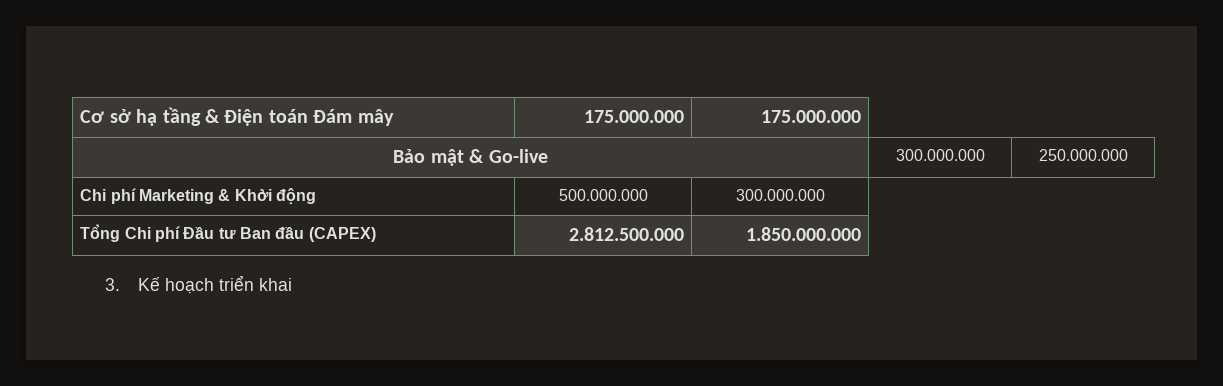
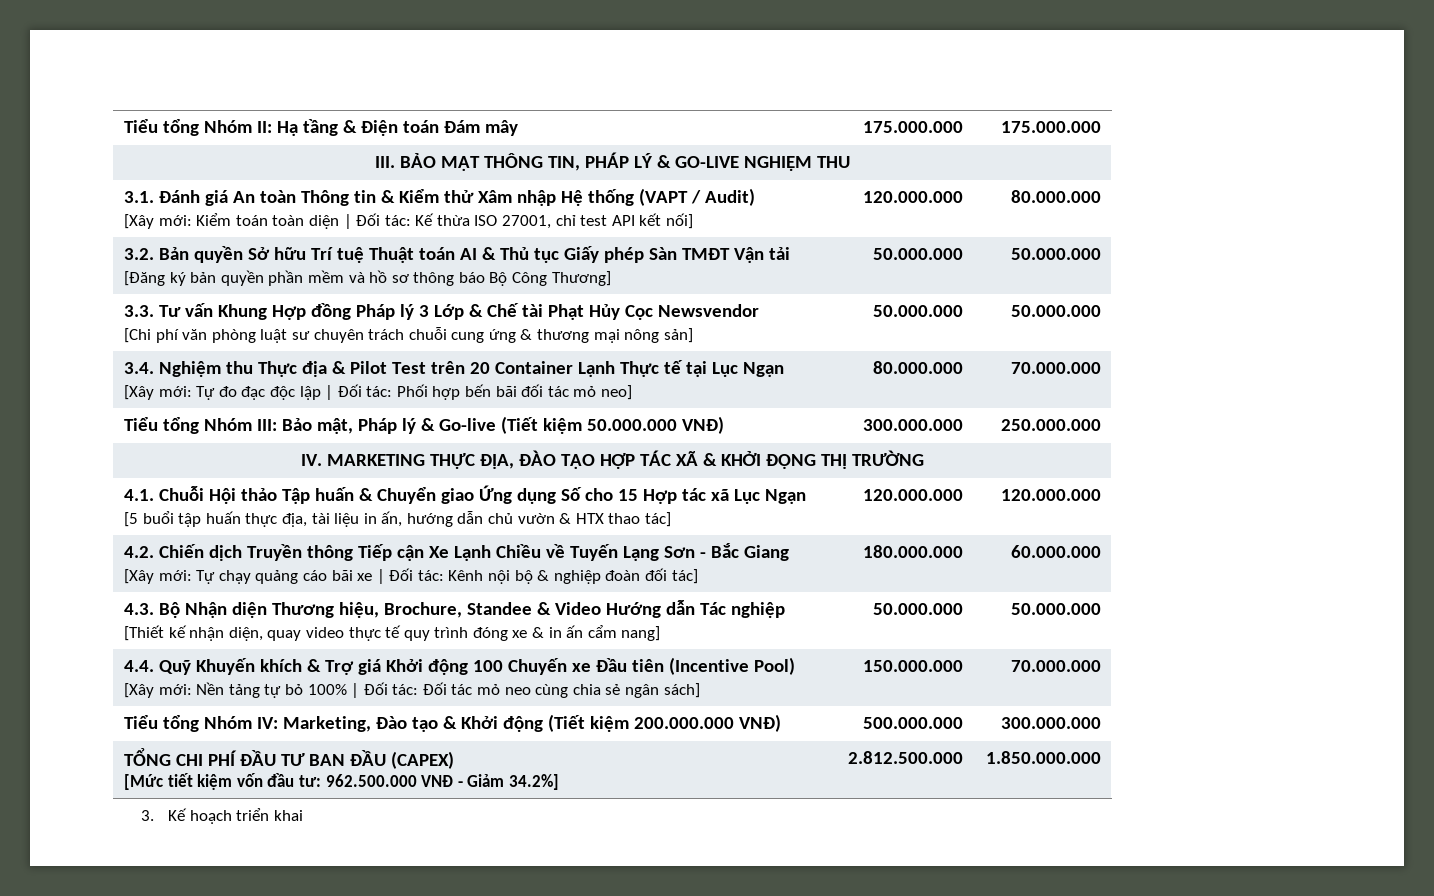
- Cơ sở hạ tầng & Điện toán Đám mây | 175.000.000 | 175.000.000
+ Tiểu tổng Nhóm II: Hạ tầng & Điện toán Đám mây | 175.000.000 | 175.000.000
- Bảo mật & Go-live | 300.000.000 | 250.000.000
- Chi phí Marketing & Khởi động | 500.000.000 | 300.000.000
- Tổng Chi phí Đầu tư Ban đầu (CAPEX) | 2.812.500.000 | 1.850.000.000
+ III. BẢO MẬT THÔNG TIN, PHÁP LÝ & GO-LIVE NGHIỆM THU
+ 3.1. Đánh giá An toàn Thông tin & Kiểm thử Xâm nhập Hệ thống (VAPT / Audit)
+ [Xây mới: Kiểm toán toàn diện | Đối tác: Kế thừa ISO 27001, chỉ test API kết nối] | 120.000.000 | 80.000.000
+ 3.2. Bản quyền Sở hữu Trí tuệ Thuật toán AI & Thủ tục Giấy phép Sàn TMĐT Vận tải
+ [Đăng ký bản quyền phần mềm và hồ sơ thông báo Bộ Công Thương] | 50.000.000 | 50.000.000
+ 3.3. Tư vấn Khung Hợp đồng Pháp lý 3 Lớp & Chế tài Phạt Hủy Cọc Newsvendor
+ [Chi phí văn phòng luật sư chuyên trách chuỗi cung ứng & thương mại nông sản] | 50.000.000 | 50.000.000
+ 3.4. Nghiệm thu Thực địa & Pilot Test trên 20 Container Lạnh Thực tế tại Lục Ngạn
+ [Xây mới: Tự đo đạc độc lập | Đối tác: Phối hợp bến bãi đối tác mỏ neo] | 80.000.000 | 70.000.000
+ Tiểu tổng Nhóm III: Bảo mật, Pháp lý & Go-live (Tiết kiệm 50.000.000 VNĐ) | 300.000.000 | 250.000.000
+ IV. MARKETING THỰC ĐỊA, ĐÀO TẠO HỢP TÁC XÃ & KHỞI ĐỘNG THỊ TRƯỜNG
+ 4.1. Chuỗi Hội thảo Tập huấn & Chuyển giao Ứng dụng Số cho 15 Hợp tác xã Lục Ngạn
+ [5 buổi tập huấn thực địa, tài liệu in ấn, hướng dẫn chủ vườn & HTX thao tác] | 120.000.000 | 120.000.000
+ 4.2. Chiến dịch Truyền thông Tiếp cận Xe Lạnh Chiều về Tuyến Lạng Sơn - Bắc Giang
+ [Xây mới: Tự chạy quảng cáo bãi xe | Đối tác: Kênh nội bộ & nghiệp đoàn đối tác] | 180.000.000 | 60.000.000
+ 4.3. Bộ Nhận diện Thương hiệu, Brochure, Standee & Video Hướng dẫn Tác nghiệp
+ [Thiết kế nhận diện, quay video thực tế quy trình đóng xe & in ấn cẩm nang] | 50.000.000 | 50.000.000
+ 4.4. Quỹ Khuyến khích & Trợ giá Khởi động 100 Chuyến xe Đầu tiên (Incentive Pool)
+ [Xây mới: Nền tảng tự bỏ 100% | Đối tác: Đối tác mỏ neo cùng chia sẻ ngân sách] | 150.000.000 | 70.000.000
+ Tiểu tổng Nhóm IV: Marketing, Đào tạo & Khởi động (Tiết kiệm 200.000.000 VNĐ) | 500.000.000 | 300.000.000
+ TỔNG CHI PHÍ ĐẦU TƯ BAN ĐẦU (CAPEX)
+ [Mức tiết kiệm vốn đầu tư: 962.500.000 VNĐ - Giảm 34.2%] | 2.812.500.000 | 1.850.000.000

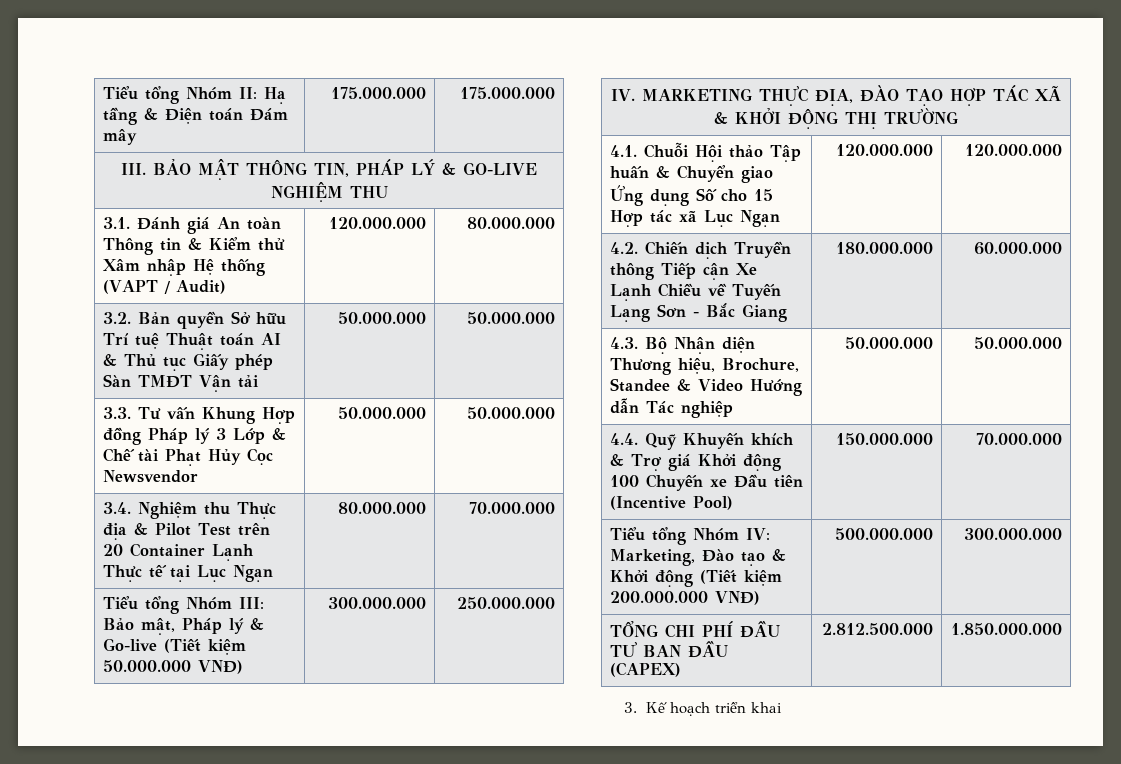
- 3.1. Đánh giá An toàn Thông tin & Kiểm thử Xâm nhập Hệ thống (VAPT / Audit)
- [Xây mới: Kiểm toán toàn diện | Đối tác: Kế thừa ISO 27001, chỉ test API kết nối] | 120.000.000 | 80.000.000
+ 3.1. Đánh giá An toàn Thông tin & Kiểm thử Xâm nhập Hệ thống (VAPT / Audit) | 120.000.000 | 80.000.000
- 3.2. Bản quyền Sở hữu Trí tuệ Thuật toán AI & Thủ tục Giấy phép Sàn TMĐT Vận tải
- [Đăng ký bản quyền phần mềm và hồ sơ thông báo Bộ Công Thương] | 50.000.000 | 50.000.000
+ 3.2. Bản quyền Sở hữu Trí tuệ Thuật toán AI & Thủ tục Giấy phép Sàn TMĐT Vận tải | 50.000.000 | 50.000.000
- 3.3. Tư vấn Khung Hợp đồng Pháp lý 3 Lớp & Chế tài Phạt Hủy Cọc Newsvendor
- [Chi phí văn phòng luật sư chuyên trách chuỗi cung ứng & thương mại nông sản] | 50.000.000 | 50.000.000
+ 3.3. Tư vấn Khung Hợp đồng Pháp lý 3 Lớp & Chế tài Phạt Hủy Cọc Newsvendor | 50.000.000 | 50.000.000
- 3.4. Nghiệm thu Thực địa & Pilot Test trên 20 Container Lạnh Thực tế tại Lục Ngạn
- [Xây mới: Tự đo đạc độc lập | Đối tác: Phối hợp bến bãi đối tác mỏ neo] | 80.000.000 | 70.000.000
+ 3.4. Nghiệm thu Thực địa & Pilot Test trên 20 Container Lạnh Thực tế tại Lục Ngạn | 80.000.000 | 70.000.000
- 4.1. Chuỗi Hội thảo Tập huấn & Chuyển giao Ứng dụng Số cho 15 Hợp tác xã Lục Ngạn
- [5 buổi tập huấn thực địa, tài liệu in ấn, hướng dẫn chủ vườn & HTX thao tác] | 120.000.000 | 120.000.000
+ 4.1. Chuỗi Hội thảo Tập huấn & Chuyển giao Ứng dụng Số cho 15 Hợp tác xã Lục Ngạn | 120.000.000 | 120.000.000
- 4.2. Chiến dịch Truyền thông Tiếp cận Xe Lạnh Chiều về Tuyến Lạng Sơn - Bắc Giang
- [Xây mới: Tự chạy quảng cáo bãi xe | Đối tác: Kênh nội bộ & nghiệp đoàn đối tác] | 180.000.000 | 60.000.000
+ 4.2. Chiến dịch Truyền thông Tiếp cận Xe Lạnh Chiều về Tuyến Lạng Sơn - Bắc Giang | 180.000.000 | 60.000.000
- 4.3. Bộ Nhận diện Thương hiệu, Brochure, Standee & Video Hướng dẫn Tác nghiệp
- [Thiết kế nhận diện, quay video thực tế quy trình đóng xe & in ấn cẩm nang] | 50.000.000 | 50.000.000
+ 4.3. Bộ Nhận diện Thương hiệu, Brochure, Standee & Video Hướng dẫn Tác nghiệp | 50.000.000 | 50.000.000
- 4.4. Quỹ Khuyến khích & Trợ giá Khởi động 100 Chuyến xe Đầu tiên (Incentive Pool)
- [Xây mới: Nền tảng tự bỏ 100% | Đối tác: Đối tác mỏ neo cùng chia sẻ ngân sách] | 150.000.000 | 70.000.000
+ 4.4. Quỹ Khuyến khích & Trợ giá Khởi động 100 Chuyến xe Đầu tiên (Incentive Pool) | 150.000.000 | 70.000.000
- TỔNG CHI PHÍ ĐẦU TƯ BAN ĐẦU (CAPEX)
- [Mức tiết kiệm vốn đầu tư: 962.500.000 VNĐ - Giảm 34.2%] | 2.812.500.000 | 1.850.000.000
+ TỔNG CHI PHÍ ĐẦU TƯ BAN ĐẦU (CAPEX) | 2.812.500.000 | 1.850.000.000

